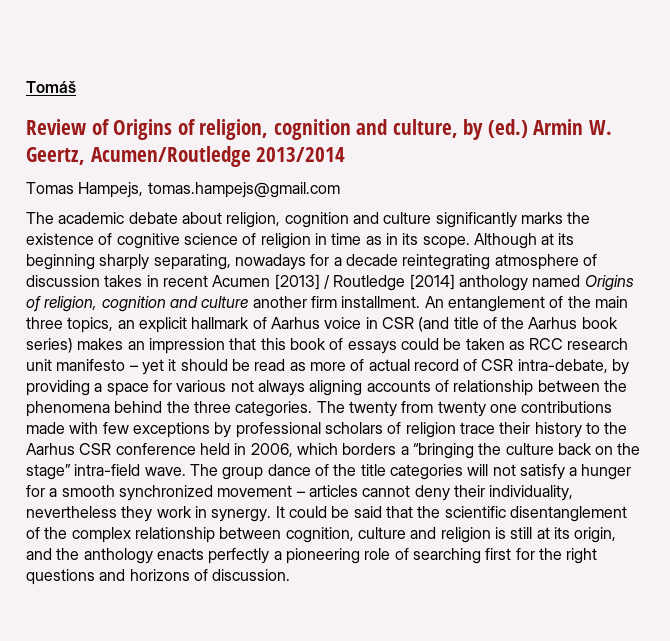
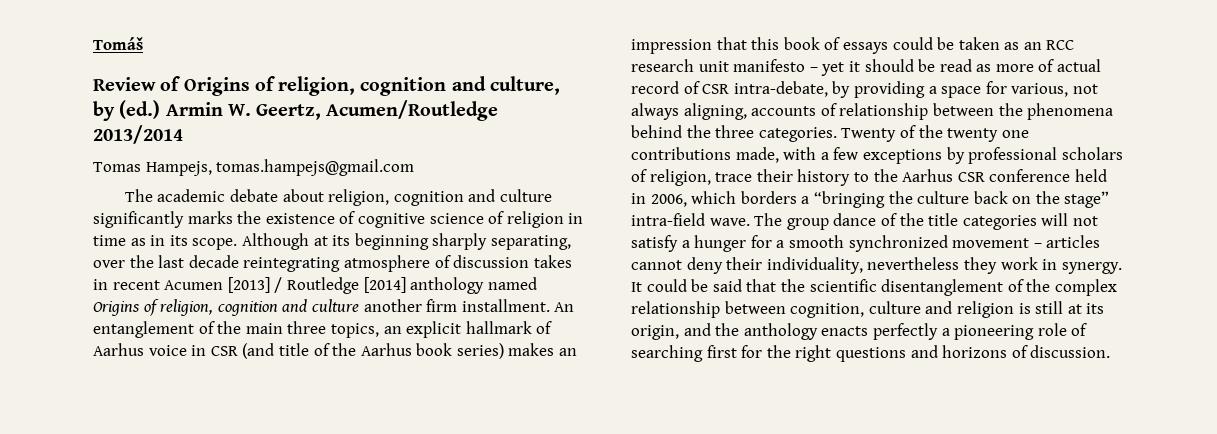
- Although at its beginning sharply separating, nowadays for a decade reintegrating atmosphere of discussion takes in recent Acumen [2013] / Routledge [2014] anthology named Origins of religion, cognition and culture another firm installment.
+ Although at its beginning sharply separating, over the last decade reintegrating atmosphere of discussion takes in recent Acumen [2013] / Routledge [2014] anthology named Origins of religion, cognition and culture another firm installment.
- An entanglement of the main three topics, an explicit hallmark of Aarhus voice in CSR (and title of the Aarhus book series) makes an impression that this book of essays could be taken as RCC research unit manifesto – yet it should be read as more of actual record of CSR intra-debate, by providing a space for various not always aligning accounts of relationship between the phenomena behind the three categories.
+ An entanglement of the main three topics, an explicit hallmark of Aarhus voice in CSR (and title of the Aarhus book series) makes an impression that this book of essays could be taken as an RCC research unit manifesto – yet it should be read as more of actual record of CSR intra-debate, by providing a space for various, not always aligning, accounts of relationship between the phenomena behind the three categories.
- The twenty from twenty one contributions made with few exceptions by professional scholars of religion trace their history to the Aarhus CSR conference held in 2006, which borders a “bringing the culture back on the stage” intra-field wave.
+ Twenty of the twenty one contributions made, with a few exceptions by professional scholars of religion, trace their history to the Aarhus CSR conference held in 2006, which borders a “bringing the culture back on the stage” intra-field wave.

